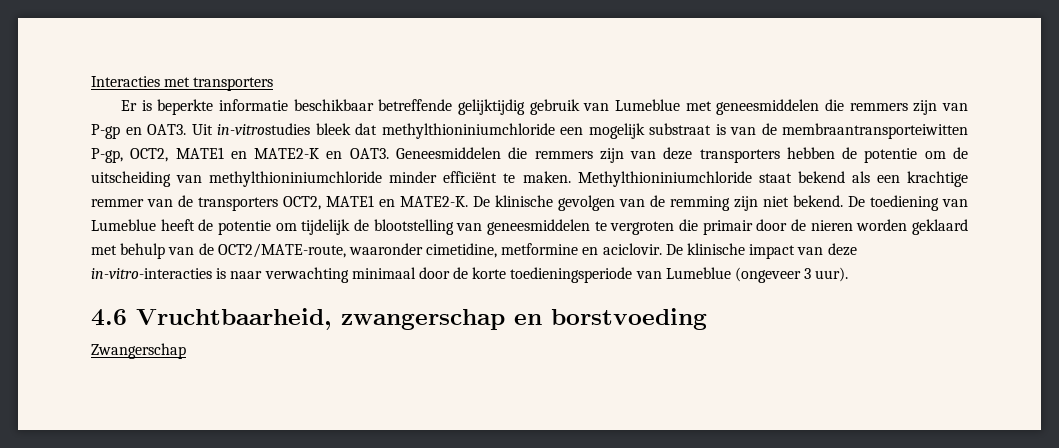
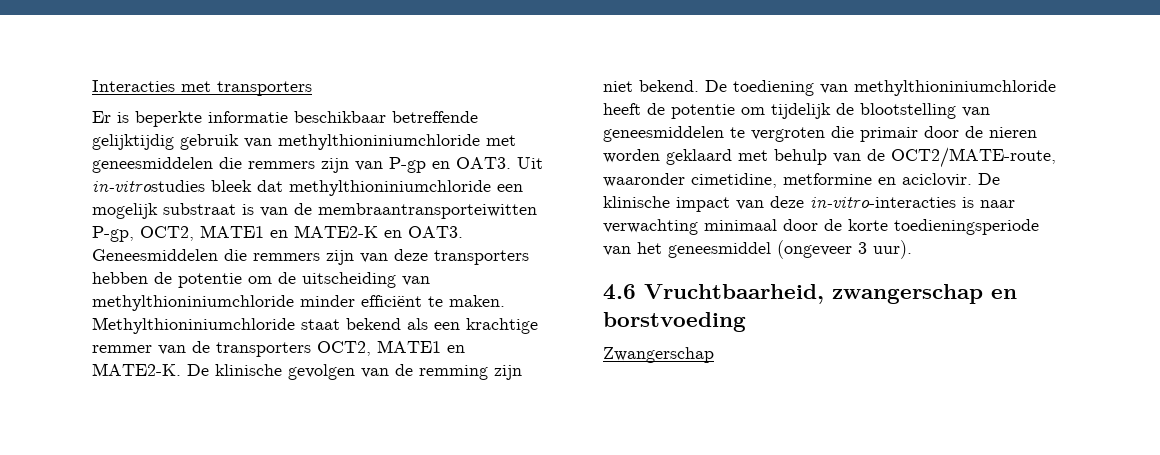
- Er is beperkte informatie beschikbaar betreffende gelijktijdig gebruik van Lumeblue met geneesmiddelen die remmers zijn van P-gp en OAT3.
+ Er is beperkte informatie beschikbaar betreffende gelijktijdig gebruik van methylthioniniumchloride met geneesmiddelen die remmers zijn van P-gp en OAT3.
- De toediening van Lumeblue heeft de potentie om tijdelijk de blootstelling van geneesmiddelen te vergroten die primair door de nieren worden geklaard met behulp van de OCT2/MATE-route, waaronder cimetidine, metformine en aciclovir.
+ De toediening van methylthioniniumchloride heeft de potentie om tijdelijk de blootstelling van geneesmiddelen te vergroten die primair door de nieren worden geklaard met behulp van de OCT2/MATE-route, waaronder cimetidine, metformine en aciclovir.
- De klinische impact van deze in-vitro-interacties is naar verwachting minimaal door de korte toedieningsperiode van Lumeblue (ongeveer 3 uur).
+ De klinische impact van deze in-vitro-interacties is naar verwachting minimaal door de korte toedieningsperiode van het geneesmiddel (ongeveer 3 uur).

